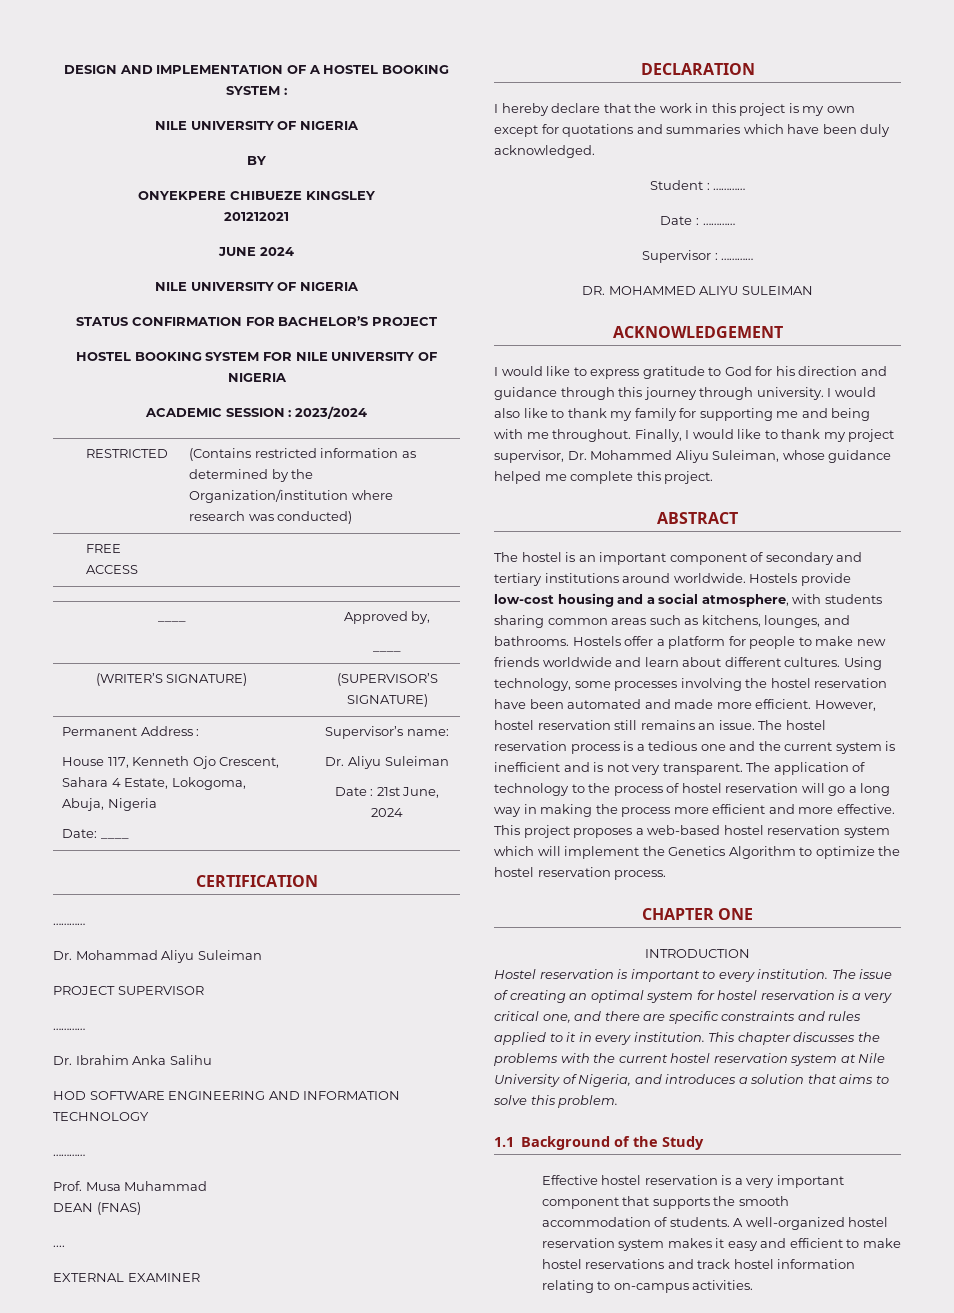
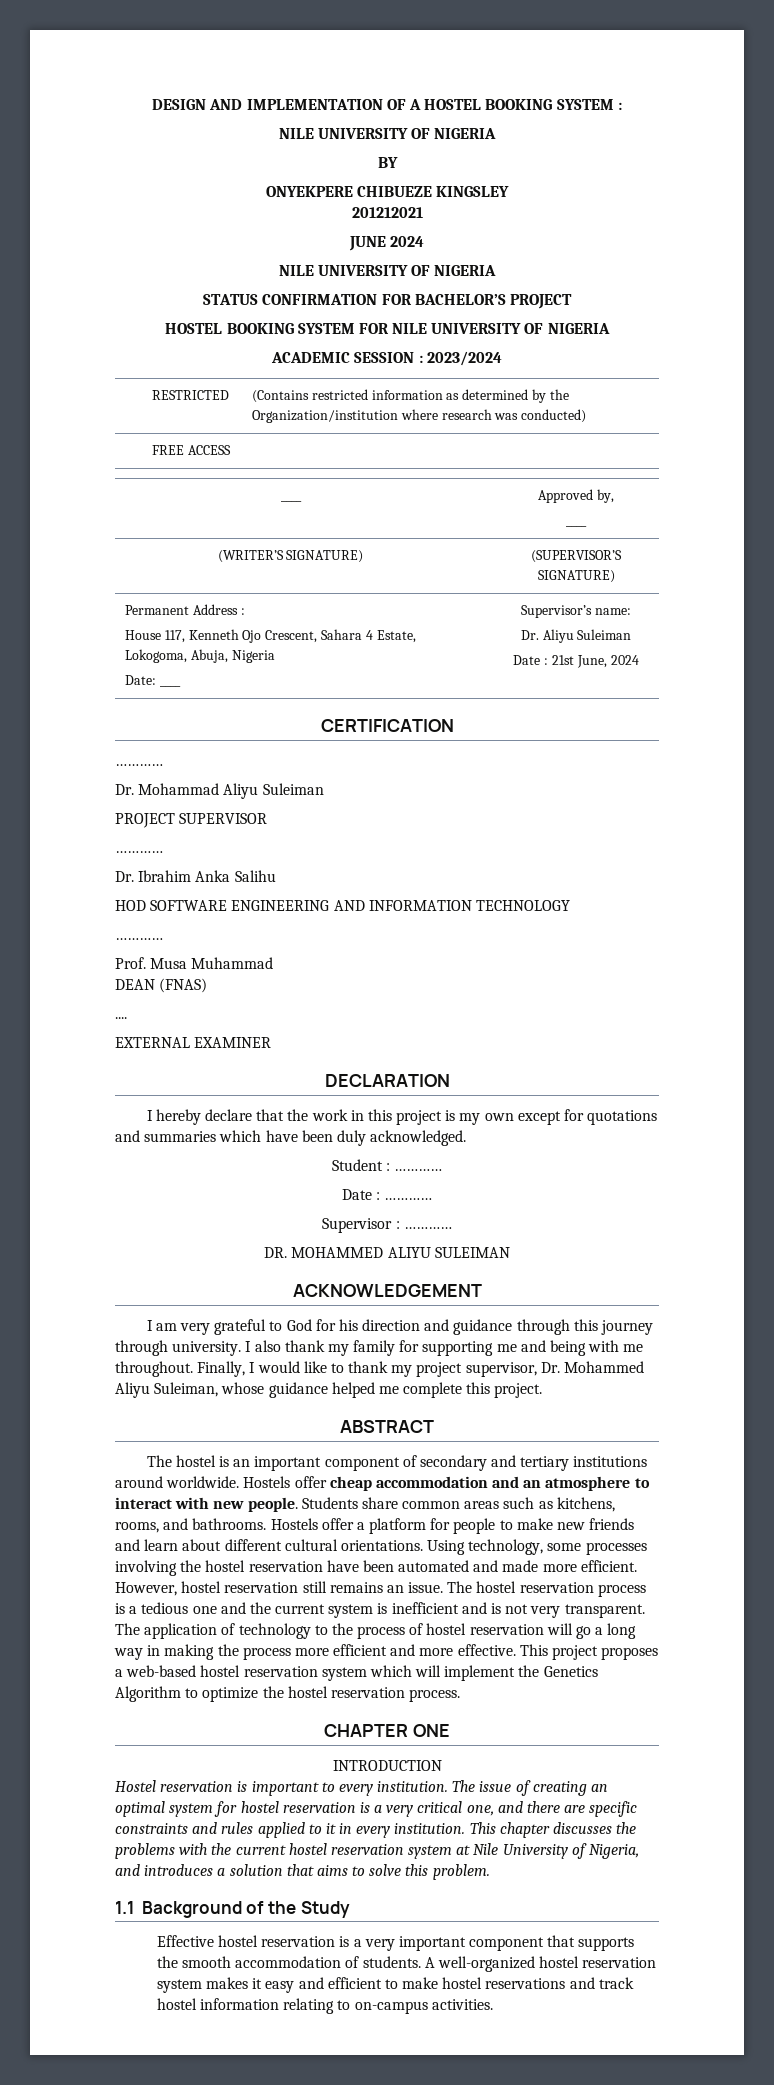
- I would like to express gratitude to God for his direction and guidance through this journey through university.
+ I am very grateful to God for his direction and guidance through this journey through university.
- I would also like to thank my family for supporting me and being with me throughout.
+ I also thank my family for supporting me and being with me throughout.
- Hostels provide low-cost housing and a social atmosphere, with students sharing common areas such as kitchens, lounges, and bathrooms.
+ Hostels offer cheap accommodation and an atmosphere to interact with new people. Students share common areas such as kitchens, rooms, and bathrooms.
- Hostels offer a platform for people to make new friends worldwide and learn about different cultures.
+ Hostels offer a platform for people to make new friends and learn about different cultural orientations.

